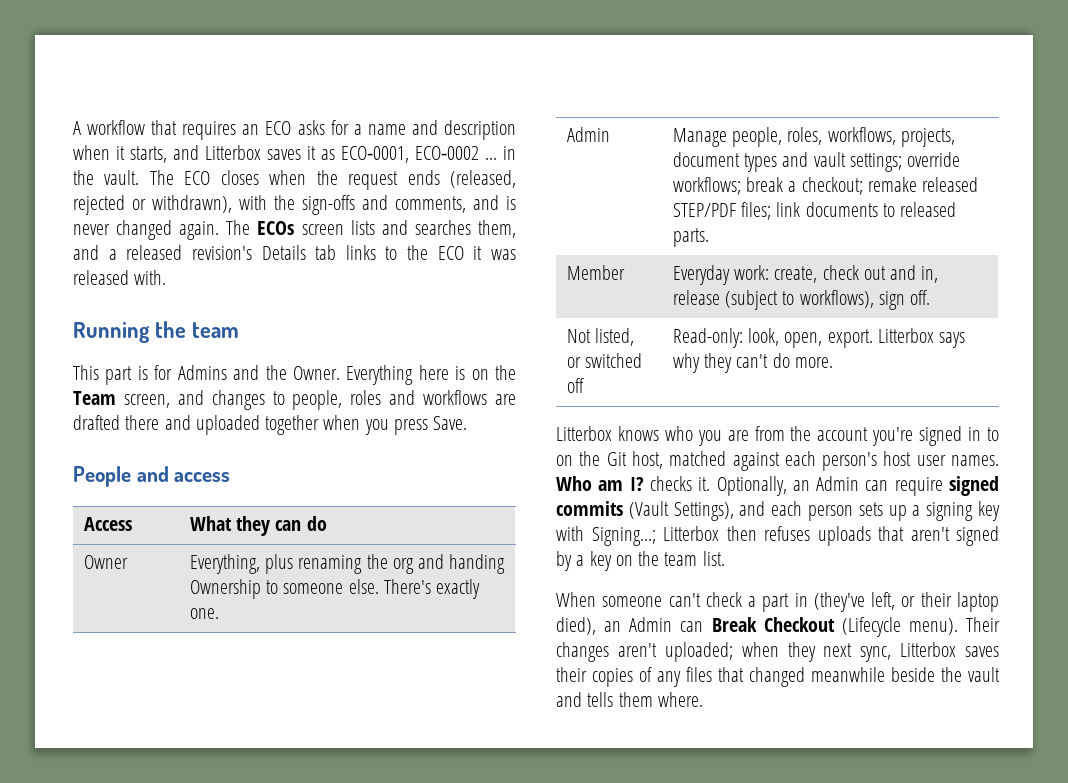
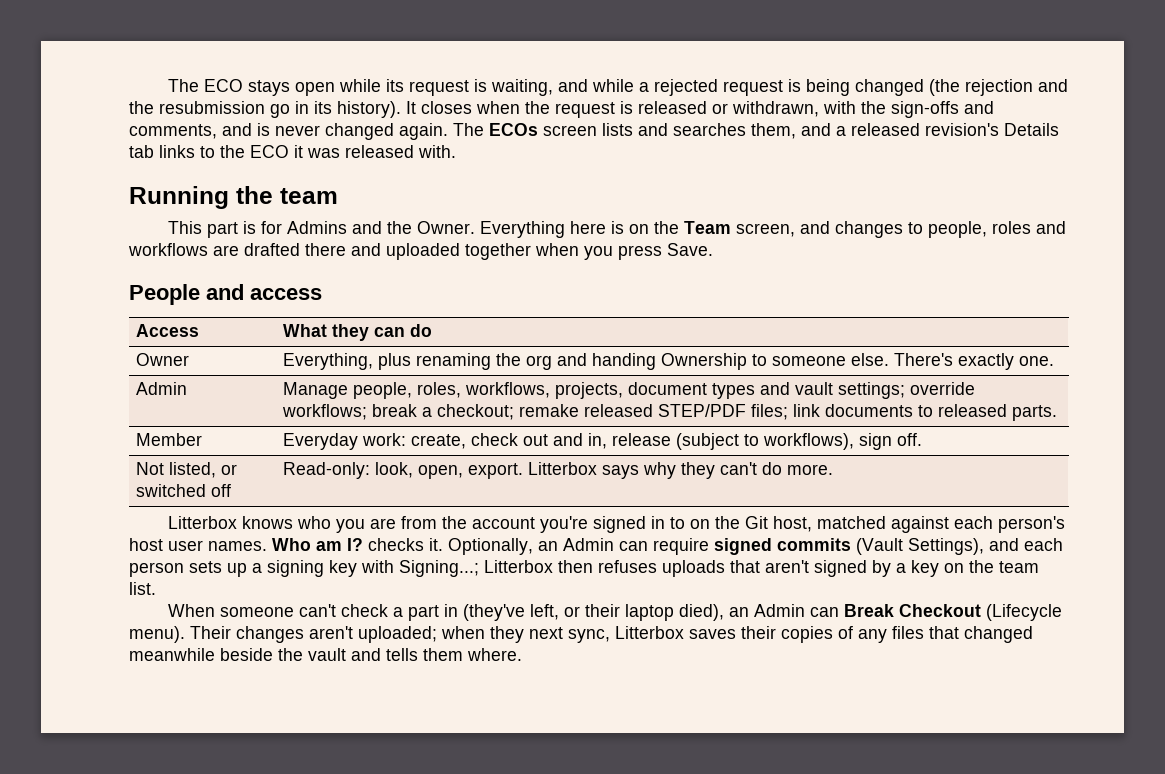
- A workflow that requires an ECO asks for a name and description when it starts, and Litterbox saves it as ECO‑0001, ECO‑0002 ... in the vault. The ECO closes when the request ends (released, rejected or withdrawn), with the sign-offs and comments, and is never changed again.
+ The ECO stays open while its request is waiting, and while a rejected request is being changed (the rejection and the resubmission go in its history). It closes when the request is released or withdrawn, with the sign-offs and comments, and is never changed again.

